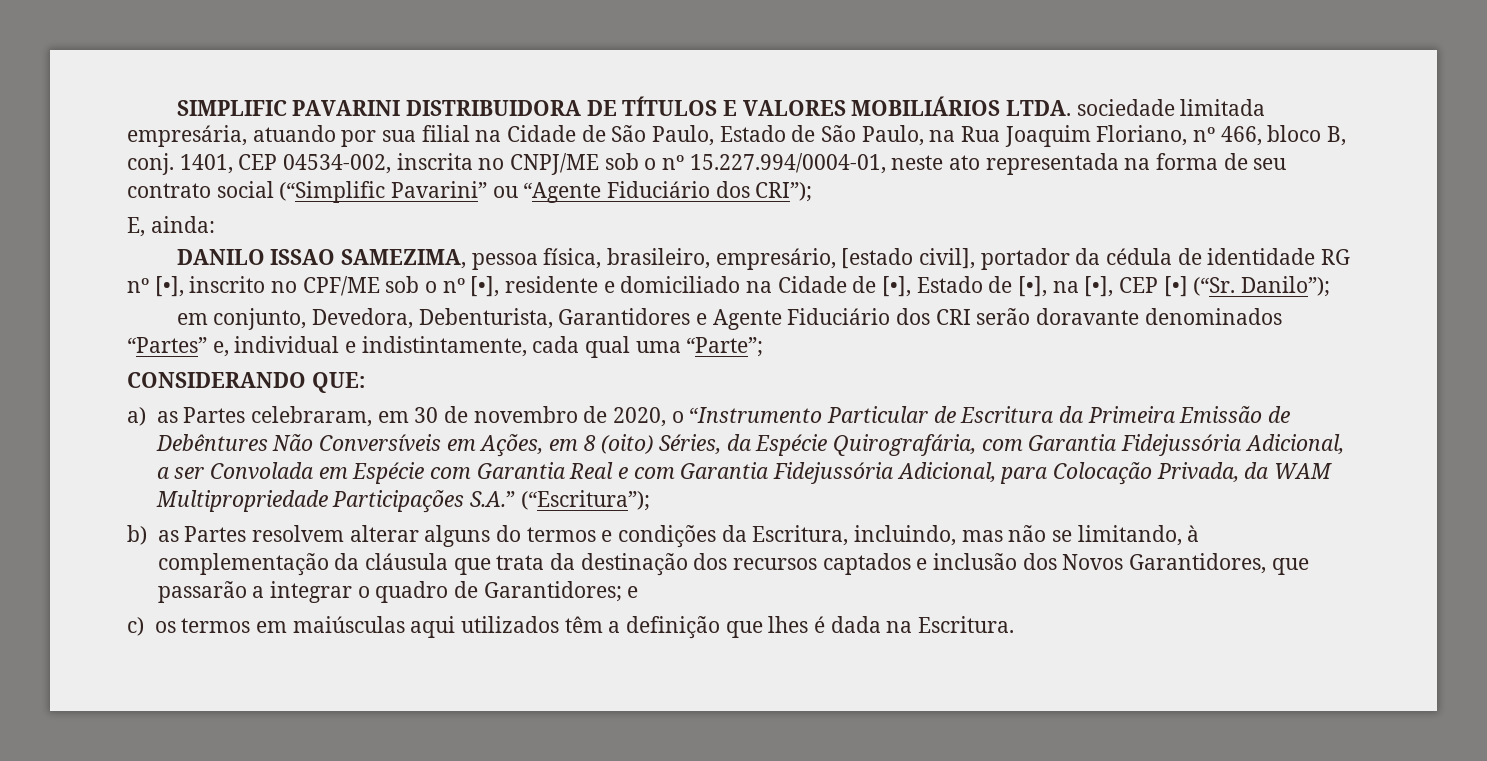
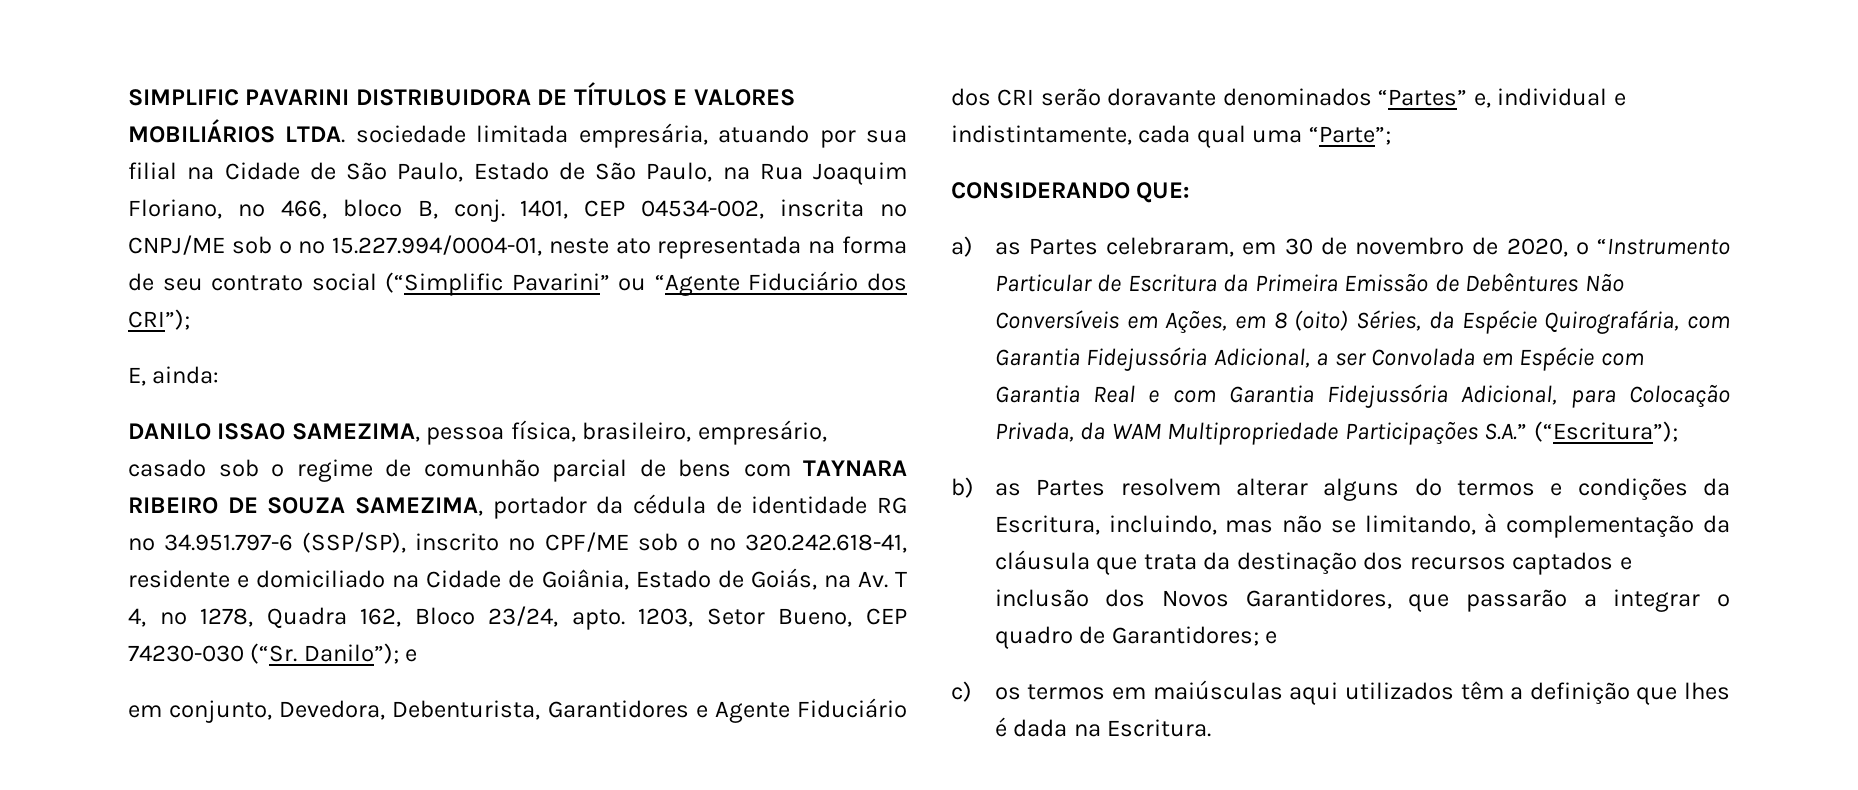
- DANILO ISSAO SAMEZIMA, pessoa física, brasileiro, empresário, [estado civil], portador da cédula de identidade RG nº [•], inscrito no CPF/ME sob o nº [•], residente e domiciliado na Cidade de [•], Estado de [•], na [•], CEP [•] (“Sr. Danilo”);
+ DANILO ISSAO SAMEZIMA, pessoa física, brasileiro, empresário, casado sob o regime de comunhão parcial de bens com TAYNARA RIBEIRO DE SOUZA SAMEZIMA, portador da cédula de identidade RG nº 34.951.797-6 (SSP/SP), inscrito no CPF/ME sob o nº 320.242.618-41, residente e domiciliado na Cidade de Goiânia, Estado de Goiás, na Av. T 4, nº 1278, Quadra 162, Bloco 23/24, apto. 1203, Setor Bueno, CEP 74230-030 (“Sr. Danilo”); e

